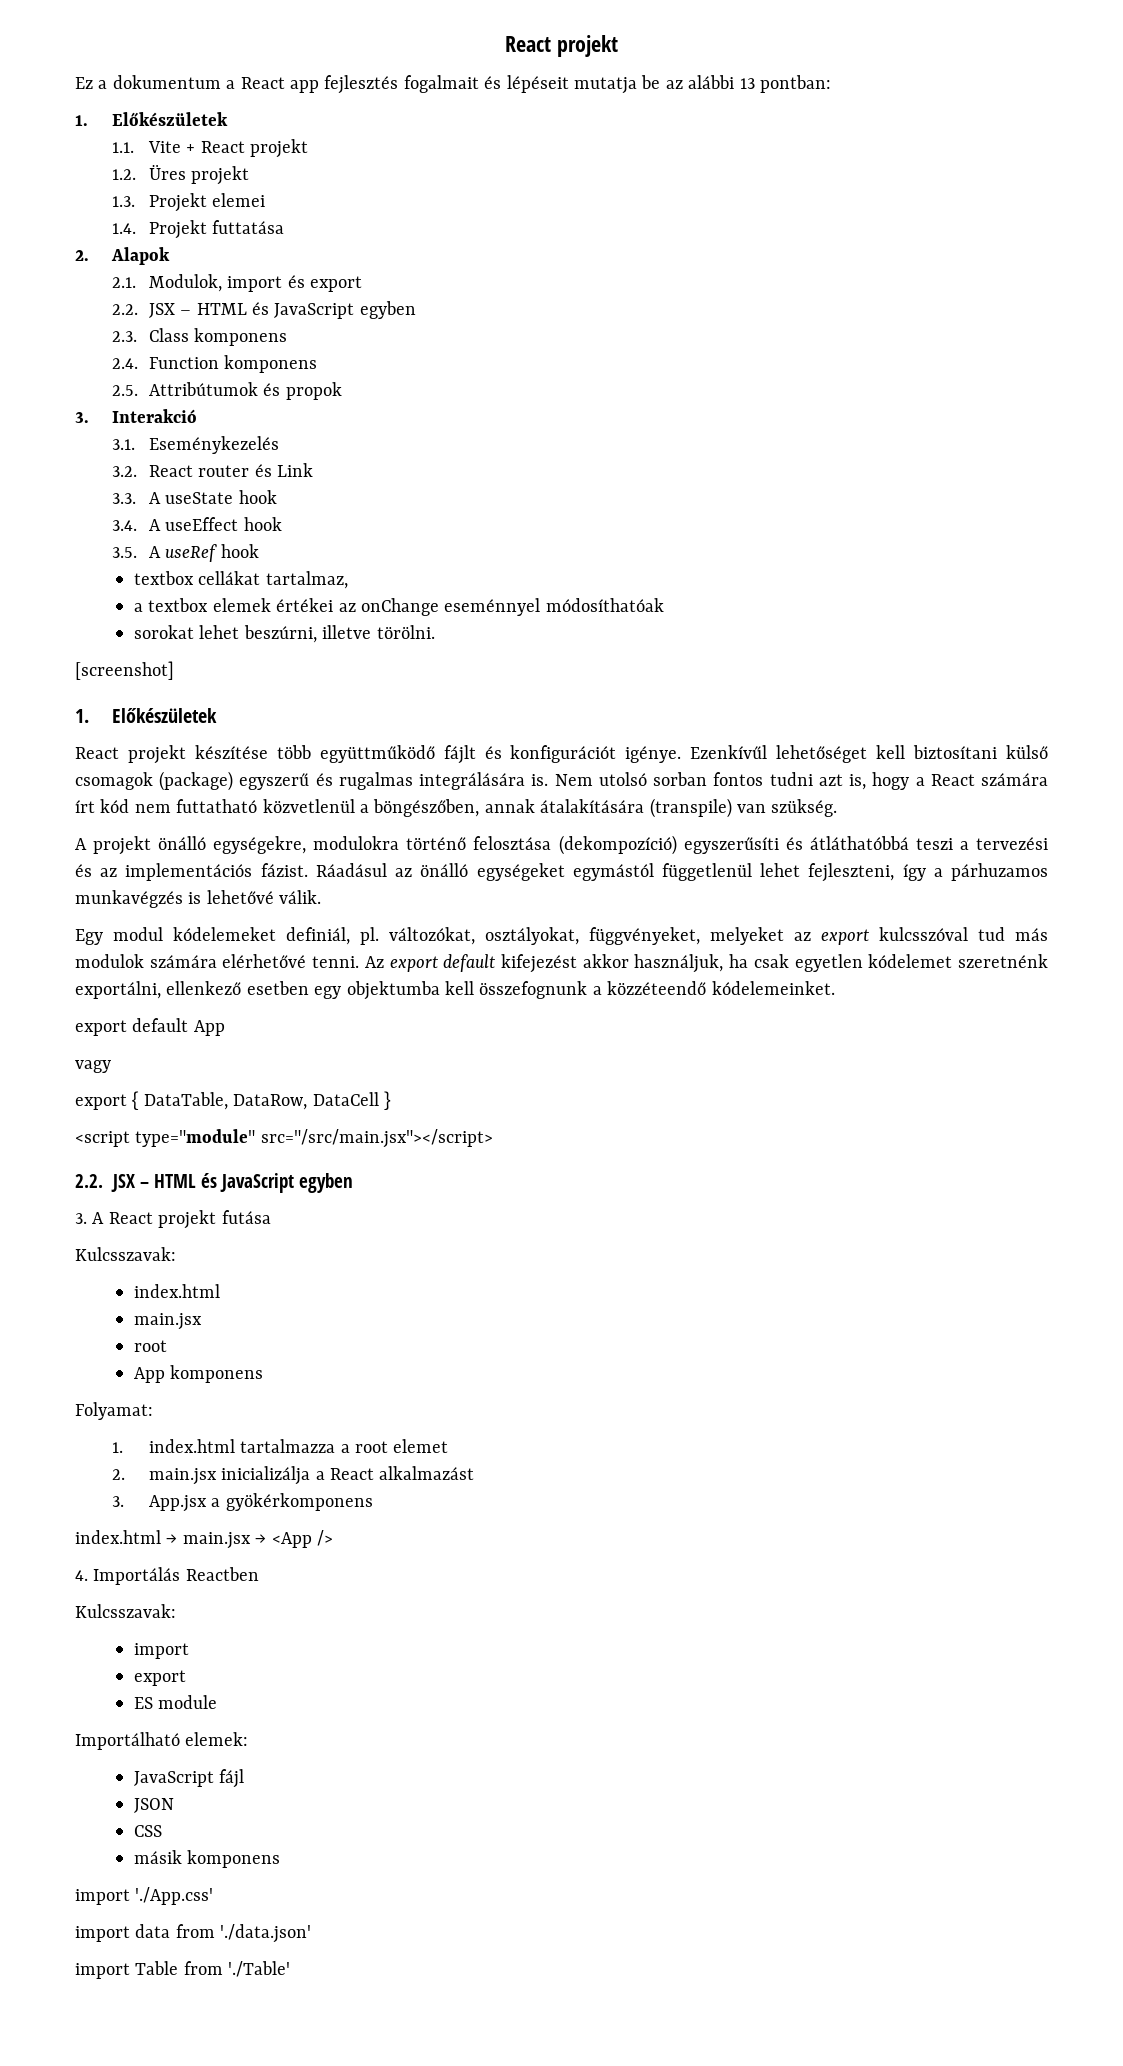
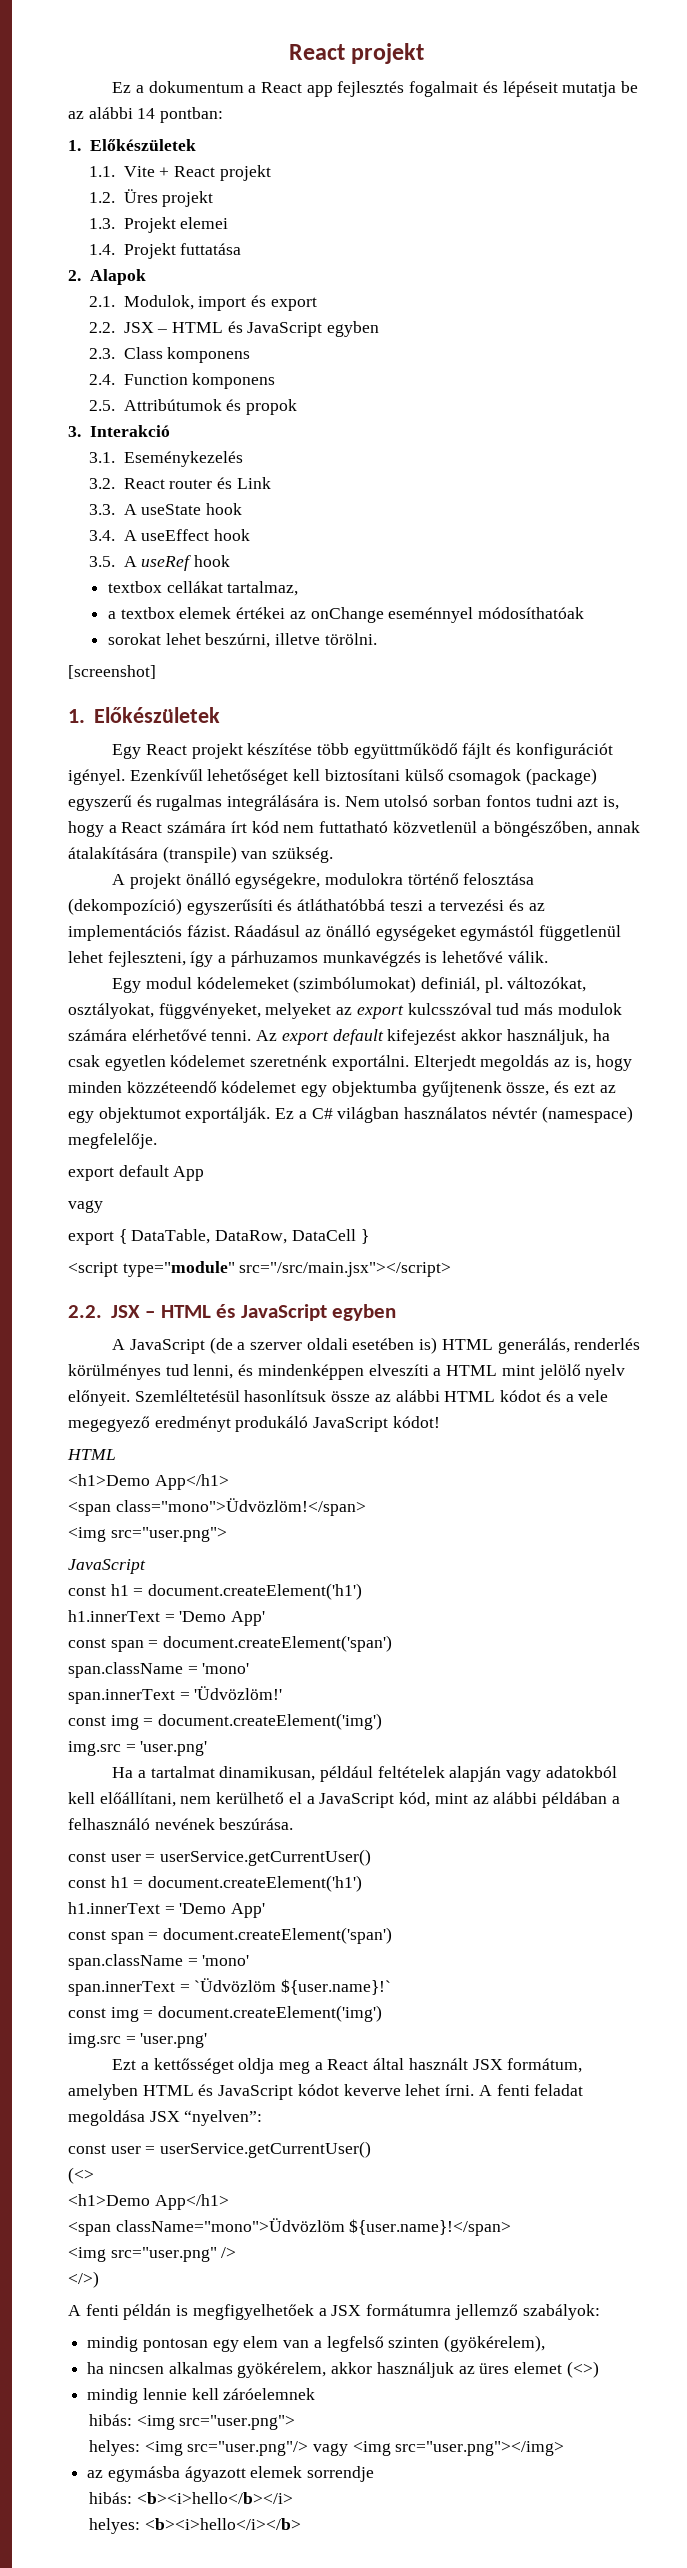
- Ez a dokumentum a React app fejlesztés fogalmait és lépéseit mutatja be az alábbi 13 pontban:
+ Ez a dokumentum a React app fejlesztés fogalmait és lépéseit mutatja be az alábbi 14 pontban:
- React projekt készítése több együttműködő fájlt és konfigurációt igénye.
+ Egy React projekt készítése több együttműködő fájlt és konfigurációt igényel.
- Egy modul kódelemeket definiál, pl. változókat, osztályokat, függvényeket, melyeket az export kulcsszóval tud más modulok számára elérhetővé tenni.
+ Egy modul kódelemeket (szimbólumokat) definiál, pl. változókat, osztályokat, függvényeket, melyeket az export kulcsszóval tud más modulok számára elérhetővé tenni.
- Az export default kifejezést akkor használjuk, ha csak egyetlen kódelemet szeretnénk exportálni, ellenkező esetben egy objektumba kell összefognunk a közzéteendő kódelemeinket.
+ Az export default kifejezést akkor használjuk, ha csak egyetlen kódelemet szeretnénk exportálni. Elterjedt megoldás az is, hogy minden közzéteendő kódelemet egy objektumba gyűjtenenk össze, és ezt az egy objektumot exportálják. Ez a C# világban használatos névtér (namespace) megfelelője.
- 3. A React projekt futása
- Kulcsszavak:
- index.html
- main.jsx
- root
- App komponens
- Folyamat:
- 1. index.html tartalmazza a root elemet
- 2. main.jsx inicializálja a React alkalmazást
- 3. App.jsx a gyökérkomponens
- index.html → main.jsx → <App />
- 4. Importálás Reactben
- Kulcsszavak:
- import
- export
- ES module
- Importálható elemek:
- JavaScript fájl
- JSON
- CSS
- másik komponens
- import './App.css'
- import data from './data.json'
- import Table from './Table'
+ A JavaScript (de a szerver oldali esetében is) HTML generálás, renderlés körülményes tud lenni, és mindenképpen elveszíti a HTML mint jelölő nyelv előnyeit. Szemléltetésül hasonlítsuk össze az alábbi HTML kódot és a vele megegyező eredményt produkáló JavaScript kódot!
+ HTML
+ <h1>Demo App</h1>
+ <span class="mono">Üdvözlöm!</span>
+ <img src="user.png">
+ JavaScript
+ const h1 = document.createElement('h1')
+ h1.innerText = 'Demo App'
+ const span = document.createElement('span')
+ span.className = 'mono'
+ span.innerText = 'Üdvözlöm!'
+ const img = document.createElement('img')
+ img.src = 'user.png'
+ Ha a tartalmat dinamikusan, például feltételek alapján vagy adatokból kell előállítani, nem kerülhető el a JavaScript kód, mint az alábbi példában a felhasználó nevének beszúrása.
+ const user = userService.getCurrentUser()
+ const h1 = document.createElement('h1')
+ h1.innerText = 'Demo App'
+ const span = document.createElement('span')
+ span.className = 'mono'
+ span.innerText = `Üdvözlöm ${user.name}!`
+ const img = document.createElement('img')
+ img.src = 'user.png'
+ Ezt a kettősséget oldja meg a React által használt JSX formátum, amelyben HTML és JavaScript kódot keverve lehet írni. A fenti feladat megoldása JSX “nyelven”:
+ const user = userService.getCurrentUser()
+ (<>
+ <h1>Demo App</h1>
+ <span className="mono">Üdvözlöm ${user.name}!</span>
+ <img src="user.png" />
+ </>)
+ A fenti példán is megfigyelhetőek a JSX formátumra jellemző szabályok:
+ mindig pontosan egy elem van a legfelső szinten (gyökérelem),
+ ha nincsen alkalmas gyökérelem, akkor használjuk az üres elemet (<>)
+ mindig lennie kell záróelemnek
+ hibás: <img src="user.png">
+ helyes: <img src="user.png"/> vagy <img src="user.png"></img>
+ az egymásba ágyazott elemek sorrendje
+ hibás: <b><i>hello</b></i>
+ helyes: <b><i>hello</i></b>

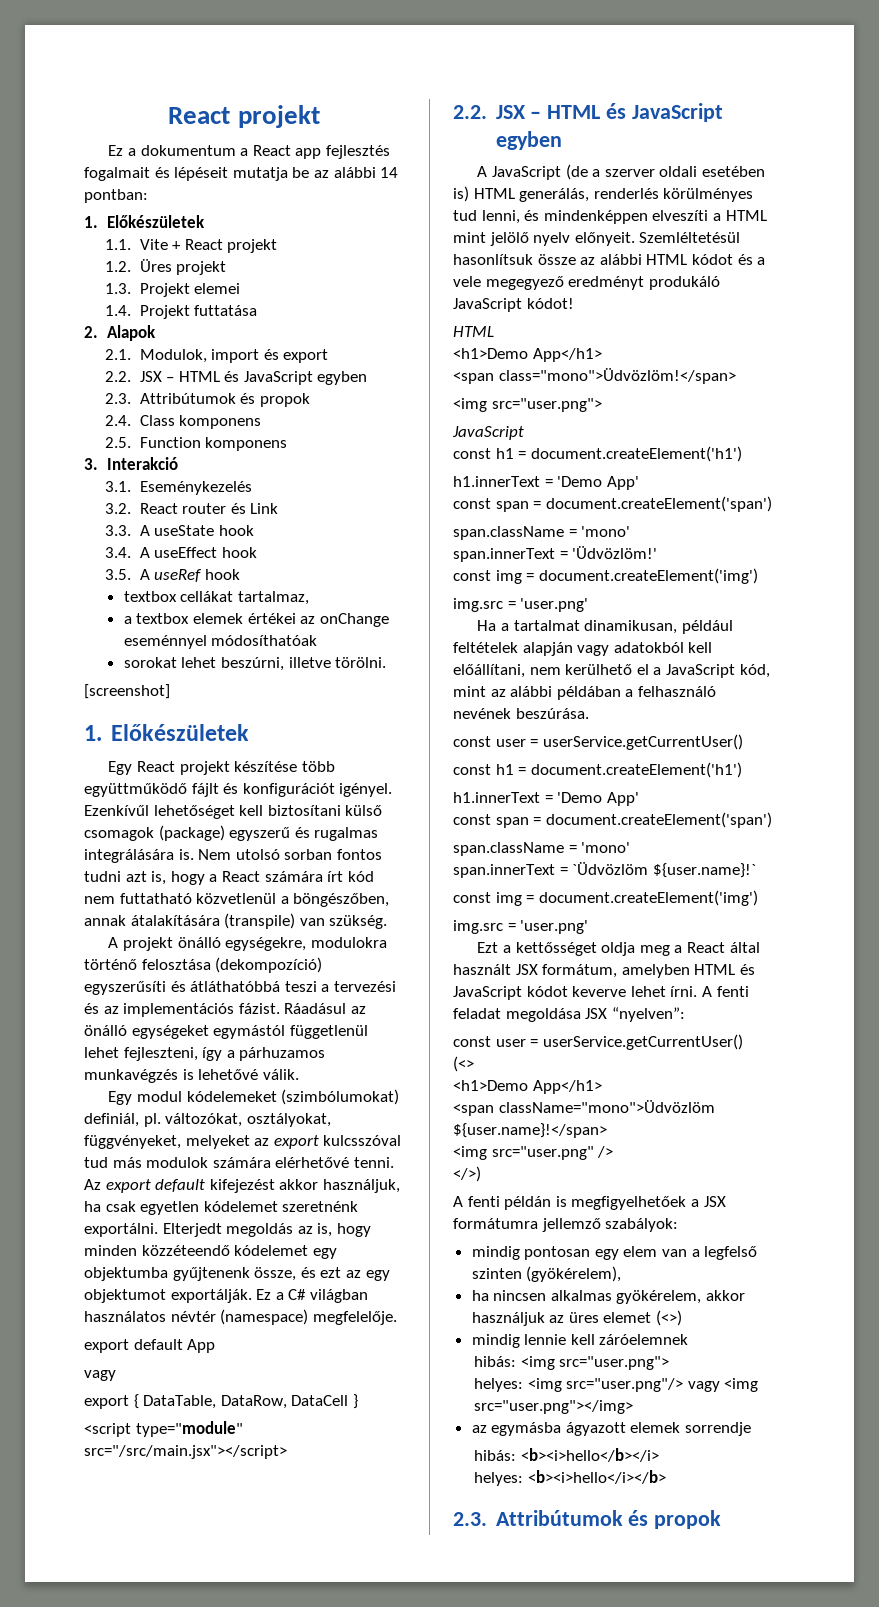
  2.1. Modulok, import és export
  2.2. JSX – HTML és JavaScript egyben
- 2.3. Class komponens
+ 2.3. Attribútumok és propok
+ 2.4. Class komponens
- 2.4. Function komponens
+ 2.5. Function komponens
- 2.5. Attribútumok és propok
  helyes: <b><i>hello</i></b>
+ 2.3. Attribútumok és propok

